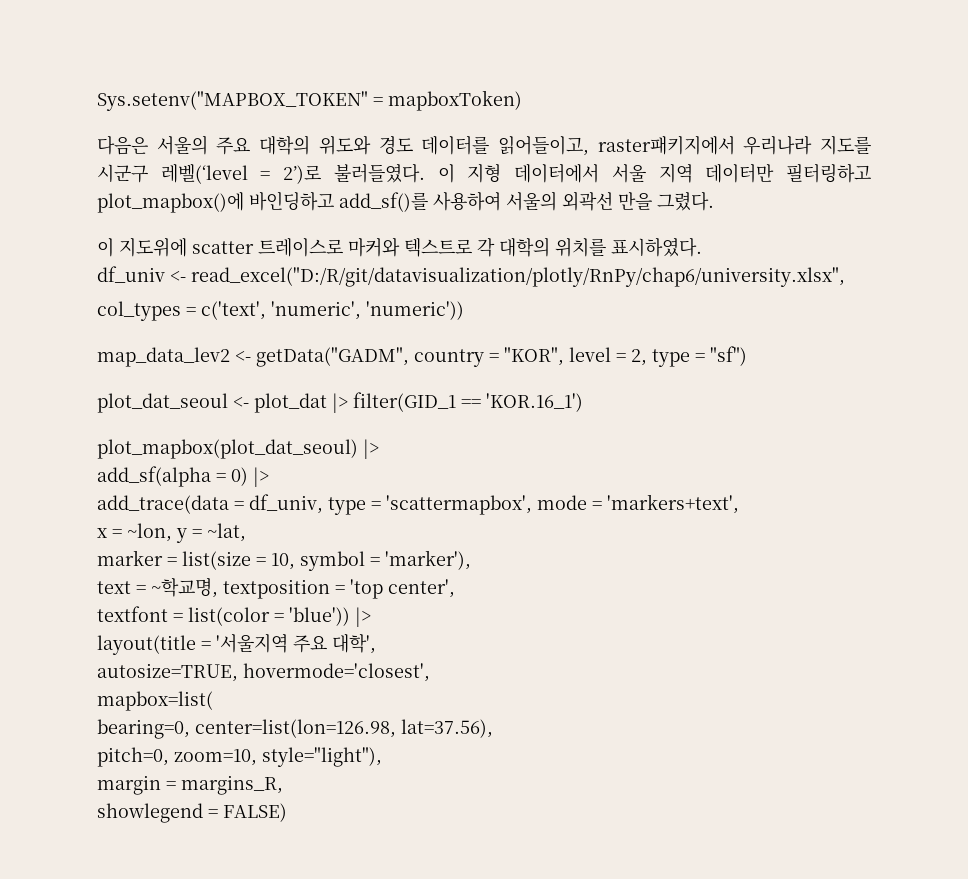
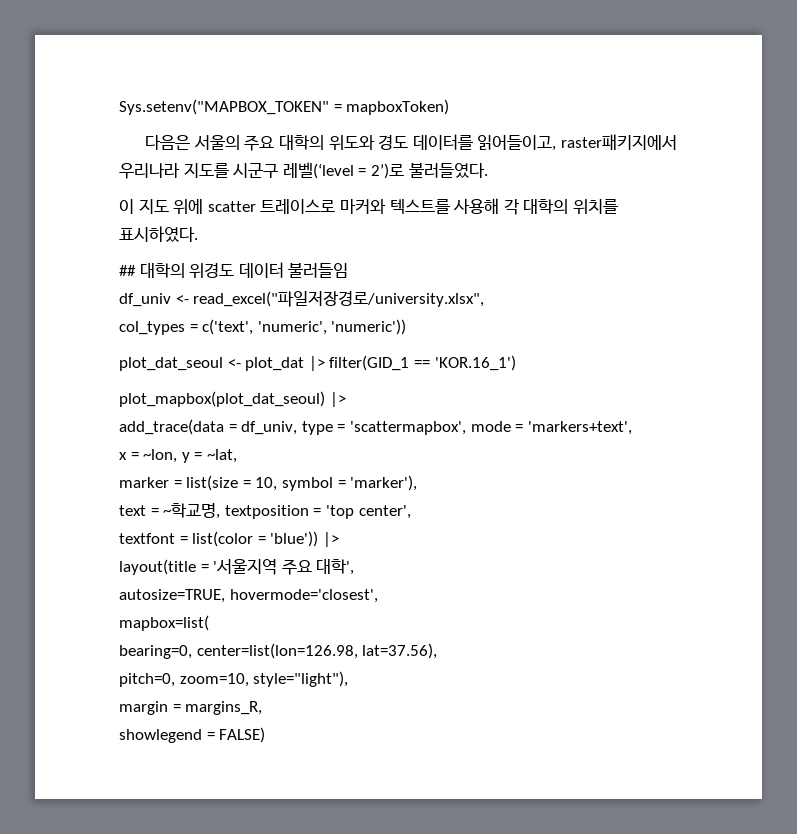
- 다음은 서울의 주요 대학의 위도와 경도 데이터를 읽어들이고, raster패키지에서 우리나라 지도를 시군구 레벨(‘level = 2’)로 불러들였다. 이 지형 데이터에서 서울 지역 데이터만 필터링하고 plot_mapbox()에 바인딩하고 add_sf()를 사용하여 서울의 외곽선 만을 그렸다.
- 이 지도위에 scatter 트레이스로 마커와 텍스트로 각 대학의 위치를 표시하였다.
+ 다음은 서울의 주요 대학의 위도와 경도 데이터를 읽어들이고, raster패키지에서 우리나라 지도를 시군구 레벨(‘level = 2’)로 불러들였다.
+ 이 지도 위에 scatter 트레이스로 마커와 텍스트를 사용해 각 대학의 위치를 표시하였다.
+ ## 대학의 위경도 데이터 불러들임
- df_univ <- read_excel("D:/R/git/datavisualization/plotly/RnPy/chap6/university.xlsx",
+ df_univ <- read_excel("파일저장경로/university.xlsx",
- map_data_lev2 <- getData("GADM", country = "KOR", level = 2, type = "sf")
- add_sf(alpha = 0) |>

